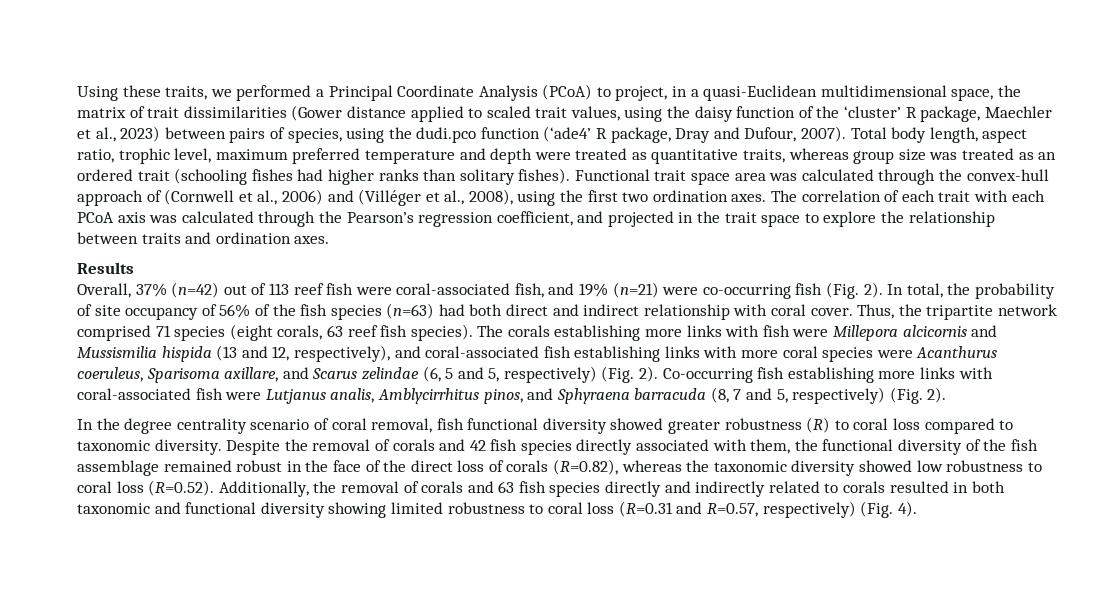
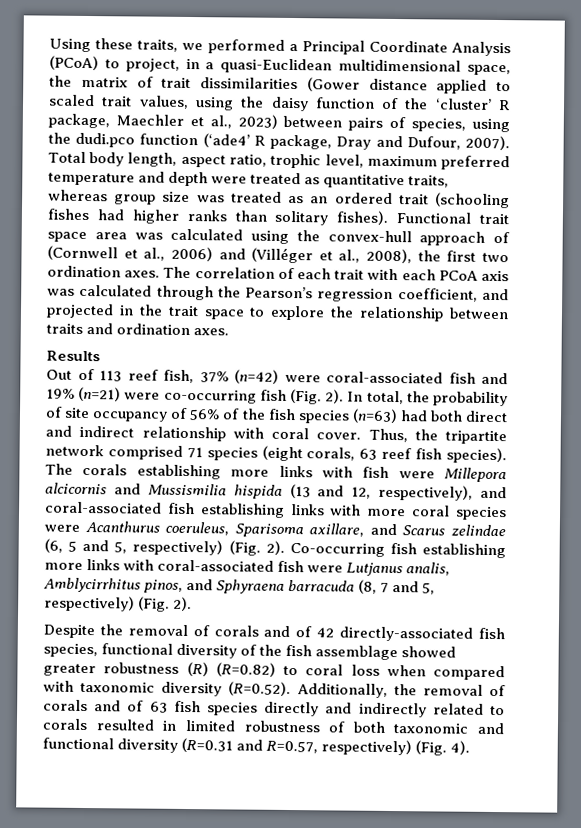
- Functional trait space area was calculated through the convex-hull approach of (Cornwell et al., 2006) and (Villéger et al., 2008), using the first two ordination axes.
+ Functional trait space area was calculated using the convex-hull approach of (Cornwell et al., 2006) and (Villéger et al., 2008), the first two ordination axes.
- Overall, 37% (n=42) out of 113 reef fish were coral-associated fish, and 19% (n=21) were co-occurring fish (Fig. 2).
+ Out of 113 reef fish, 37% (n=42) were coral-associated fish and 19% (n=21) were co-occurring fish (Fig. 2).
- In the degree centrality scenario of coral removal, fish functional diversity showed greater robustness (R) to coral loss compared to taxonomic diversity. Despite the removal of corals and 42 fish species directly associated with them, the functional diversity of the fish assemblage remained robust in the face of the direct loss of corals (R=0.82), whereas the taxonomic diversity showed low robustness to coral loss (R=0.52). Additionally, the removal of corals and 63 fish species directly and indirectly related to corals resulted in both taxonomic and functional diversity showing limited robustness to coral loss (R=0.31 and R=0.57, respectively) (Fig. 4).
+ Despite the removal of corals and of 42 directly-associated fish species, functional diversity of the fish assemblage showed greater robustness (R) (R=0.82) to coral loss when compared with taxonomic diversity (R=0.52). Additionally, the removal of corals and of 63 fish species directly and indirectly related to corals resulted in limited robustness of both taxonomic and functional diversity (R=0.31 and R=0.57, respectively) (Fig. 4).

